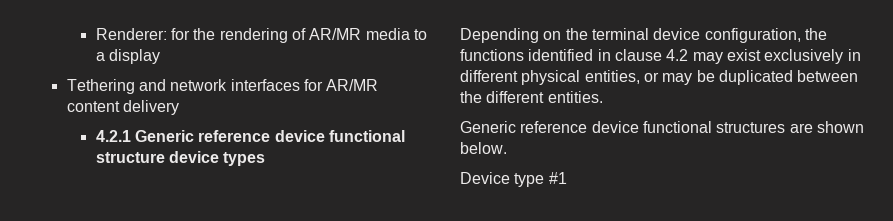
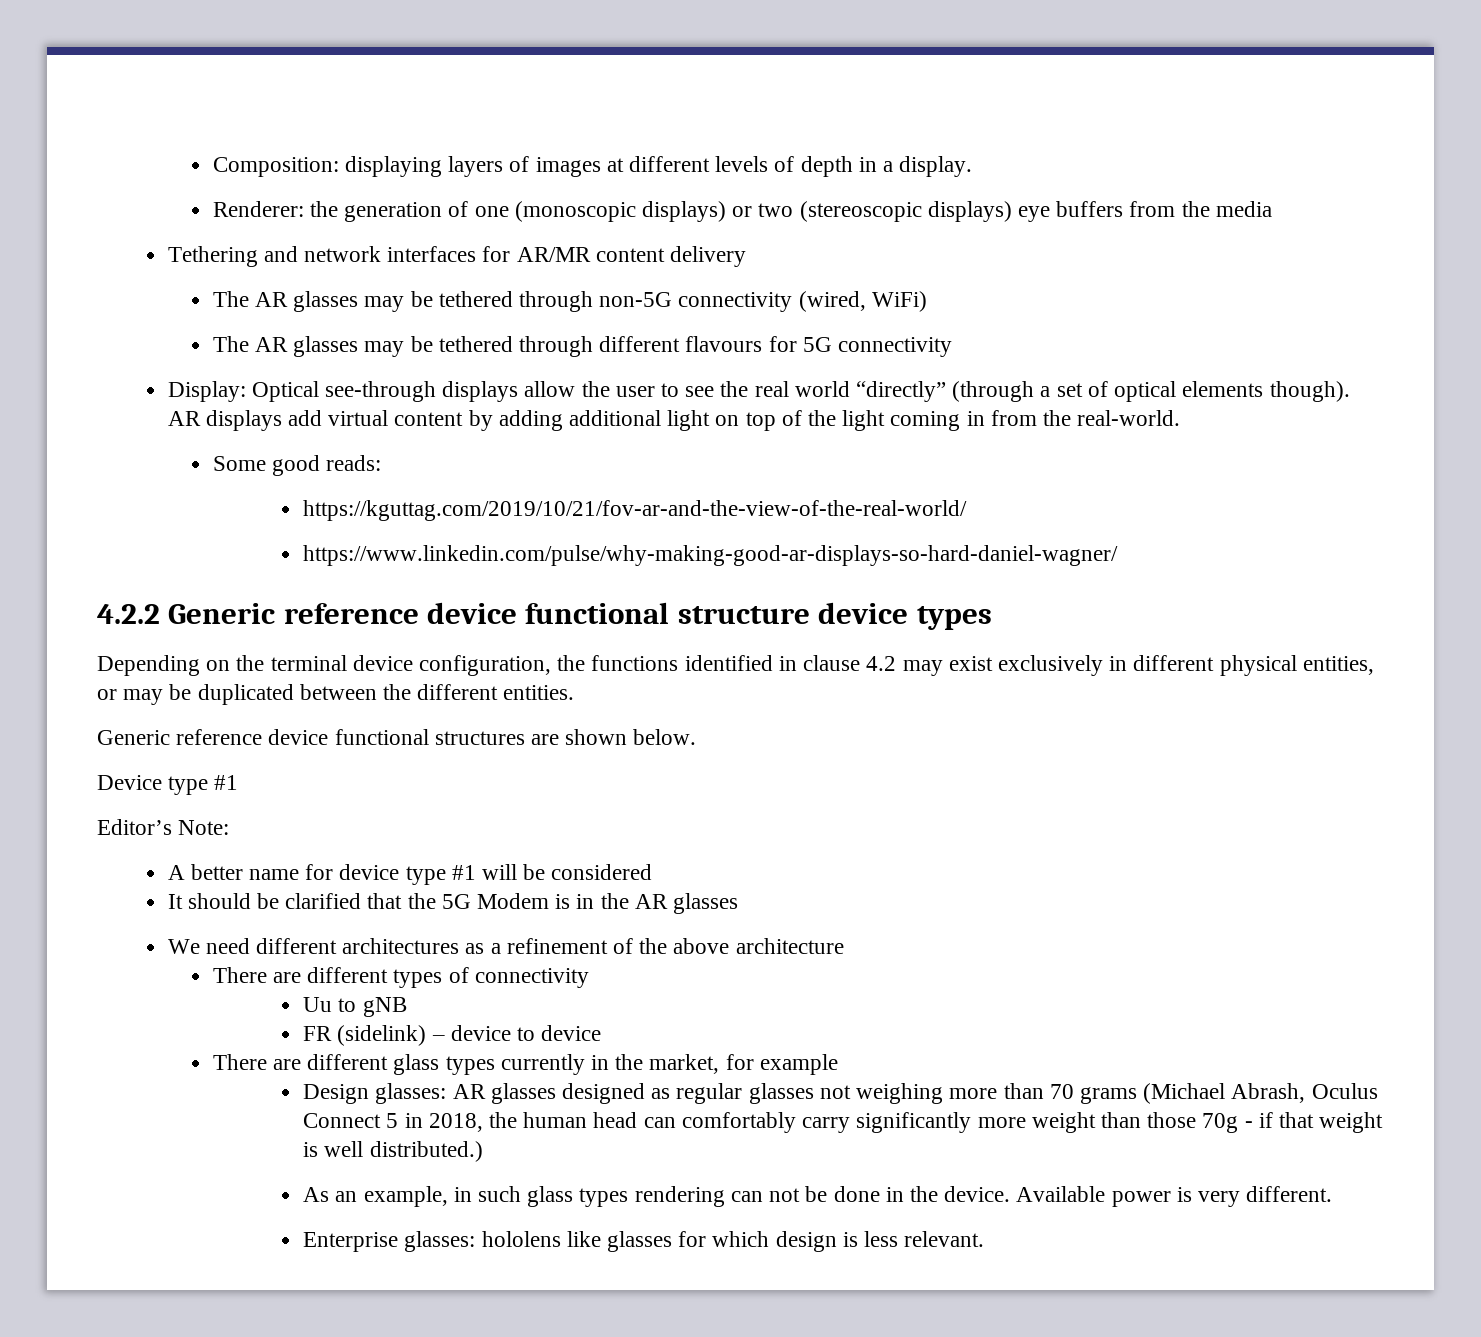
- Renderer: for the rendering of AR/MR media to a display
+ Composition: displaying layers of images at different levels of depth in a display.
+ Renderer: the generation of one (monoscopic displays) or two (stereoscopic displays) eye buffers from the media
- 4.2.1 Generic reference device functional structure device types
+ The AR glasses may be tethered through non-5G connectivity (wired, WiFi)
+ The AR glasses may be tethered through different flavours for 5G connectivity
+ Display: Optical see-through displays allow the user to see the real world “directly” (through a set of optical elements though). AR displays add virtual content by adding additional light on top of the light coming in from the real-world.
+ Some good reads:
+ https://kguttag.com/2019/10/21/fov-ar-and-the-view-of-the-real-world/
+ https://www.linkedin.com/pulse/why-making-good-ar-displays-so-hard-daniel-wagner/
+ 4.2.2 Generic reference device functional structure device types
+ Editor’s Note:
+ A better name for device type #1 will be considered
+ It should be clarified that the 5G Modem is in the AR glasses
+ We need different architectures as a refinement of the above architecture
+ There are different types of connectivity
+ Uu to gNB
+ FR (sidelink) – device to device
+ There are different glass types currently in the market, for example
+ Design glasses: AR glasses designed as regular glasses not weighing more than 70 grams (Michael Abrash, Oculus Connect 5 in 2018, the human head can comfortably carry significantly more weight than those 70g - if that weight is well distributed.)
+ As an example, in such glass types rendering can not be done in the device. Available power is very different.
+ Enterprise glasses: hololens like glasses for which design is less relevant.

